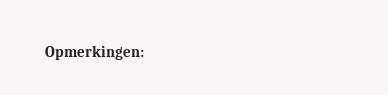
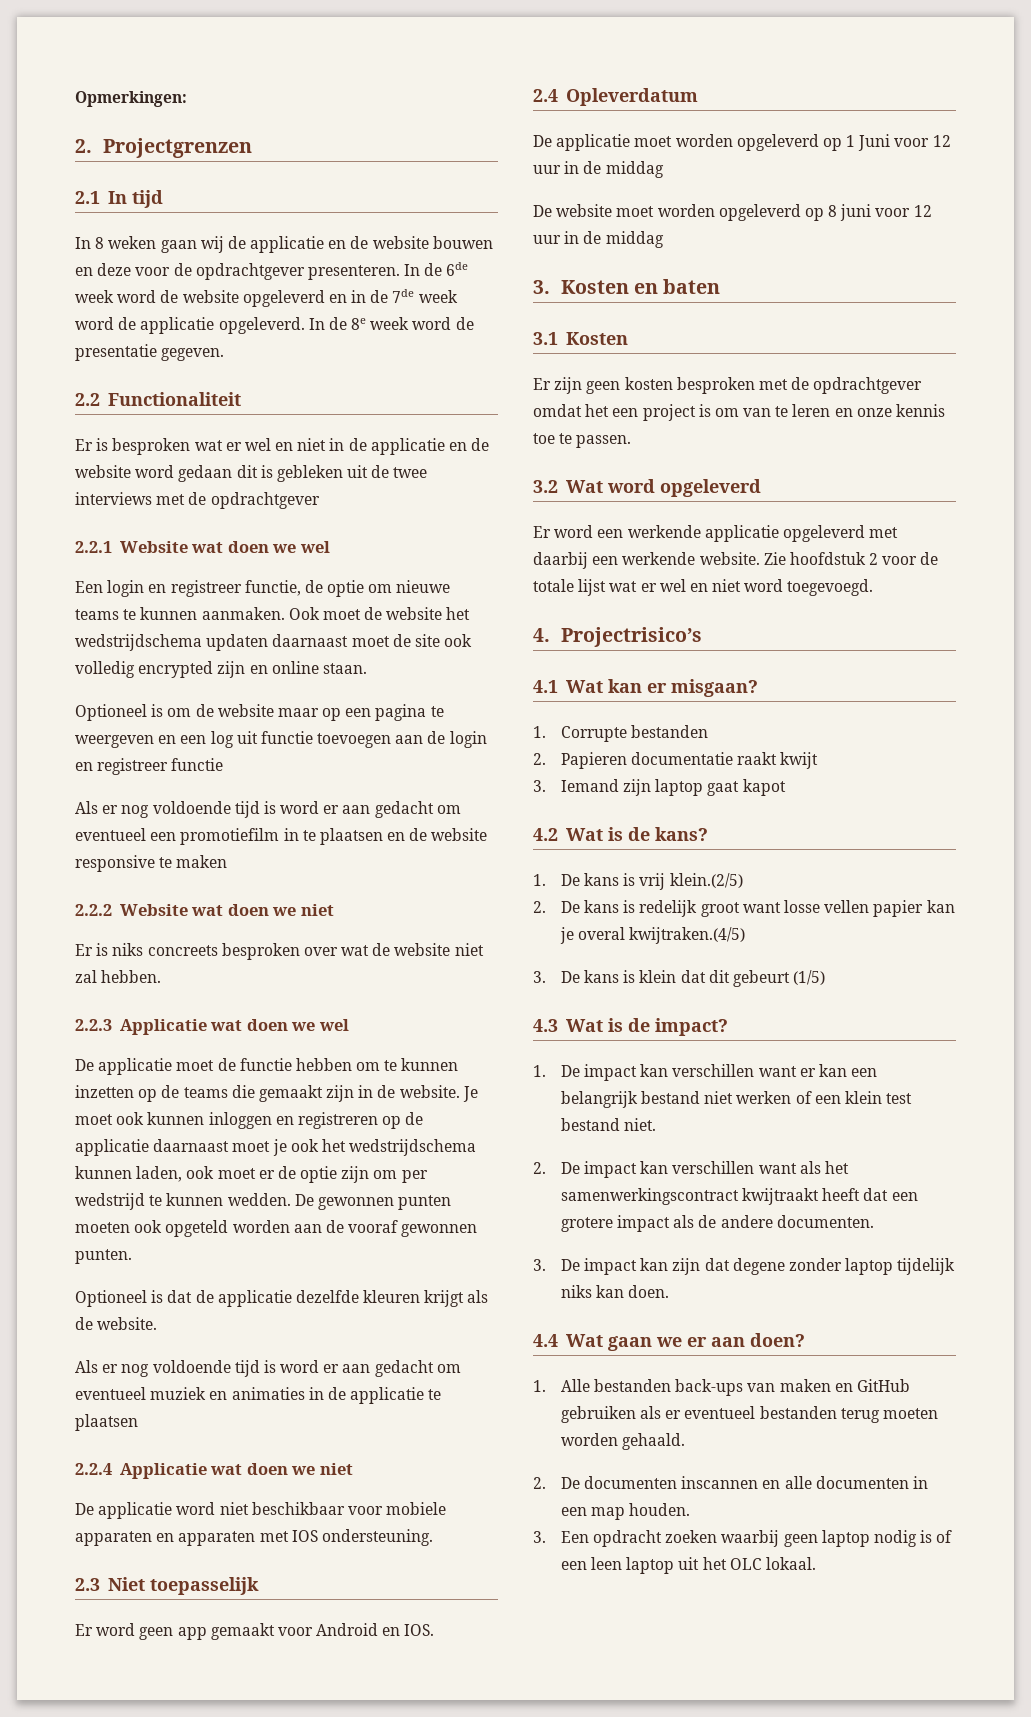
+ 2. Projectgrenzen
+ 2.1 In tijd
+ In 8 weken gaan wij de applicatie en de website bouwen en deze voor de opdrachtgever presenteren. In de 6de week word de website opgeleverd en in de 7de week word de applicatie opgeleverd. In de 8e week word de presentatie gegeven.
+ 2.2 Functionaliteit
+ Er is besproken wat er wel en niet in de applicatie en de website word gedaan dit is gebleken uit de twee interviews met de opdrachtgever
+ 2.2.1 Website wat doen we wel
+ Een login en registreer functie, de optie om nieuwe teams te kunnen aanmaken. Ook moet de website het wedstrijdschema updaten daarnaast moet de site ook volledig encrypted zijn en online staan.
+ Optioneel is om de website maar op een pagina te weergeven en een log uit functie toevoegen aan de login en registreer functie
+ Als er nog voldoende tijd is word er aan gedacht om eventueel een promotiefilm in te plaatsen en de website responsive te maken
+ 2.2.2 Website wat doen we niet
+ Er is niks concreets besproken over wat de website niet zal hebben.
+ 2.2.3 Applicatie wat doen we wel
+ De applicatie moet de functie hebben om te kunnen inzetten op de teams die gemaakt zijn in de website. Je moet ook kunnen inloggen en registreren op de applicatie daarnaast moet je ook het wedstrijdschema kunnen laden, ook moet er de optie zijn om per wedstrijd te kunnen wedden. De gewonnen punten moeten ook opgeteld worden aan de vooraf gewonnen punten.
+ Optioneel is dat de applicatie dezelfde kleuren krijgt als de website.
+ Als er nog voldoende tijd is word er aan gedacht om eventueel muziek en animaties in de applicatie te plaatsen
+ 2.2.4 Applicatie wat doen we niet
+ De applicatie word niet beschikbaar voor mobiele apparaten en apparaten met IOS ondersteuning.
+ 2.3 Niet toepasselijk
+ Er word geen app gemaakt voor Android en IOS.
+ 2.4 Opleverdatum
+ De applicatie moet worden opgeleverd op 1 Juni voor 12 uur in de middag
+ De website moet worden opgeleverd op 8 juni voor 12 uur in de middag
+ 3. Kosten en baten
+ 3.1 Kosten
+ Er zijn geen kosten besproken met de opdrachtgever omdat het een project is om van te leren en onze kennis toe te passen.
+ 3.2 Wat word opgeleverd
+ Er word een werkende applicatie opgeleverd met daarbij een werkende website. Zie hoofdstuk 2 voor de totale lijst wat er wel en niet word toegevoegd.
+ 4. Projectrisico’s
+ 4.1 Wat kan er misgaan?
+ 1. Corrupte bestanden
+ 2. Papieren documentatie raakt kwijt
+ 3. Iemand zijn laptop gaat kapot
+ 4.2 Wat is de kans?
+ 1. De kans is vrij klein.(2/5)
+ 2. De kans is redelijk groot want losse vellen papier kan je overal kwijtraken.(4/5)
+ 3. De kans is klein dat dit gebeurt (1/5)
+ 4.3 Wat is de impact?
+ 1. De impact kan verschillen want er kan een belangrijk bestand niet werken of een klein test bestand niet.
+ 2. De impact kan verschillen want als het samenwerkingscontract kwijtraakt heeft dat een grotere impact als de andere documenten.
+ 3. De impact kan zijn dat degene zonder laptop tijdelijk niks kan doen.
+ 4.4 Wat gaan we er aan doen?
+ 1. Alle bestanden back-ups van maken en GitHub gebruiken als er eventueel bestanden terug moeten worden gehaald.
+ 2. De documenten inscannen en alle documenten in een map houden.
+ 3. Een opdracht zoeken waarbij geen laptop nodig is of een leen laptop uit het OLC lokaal.

